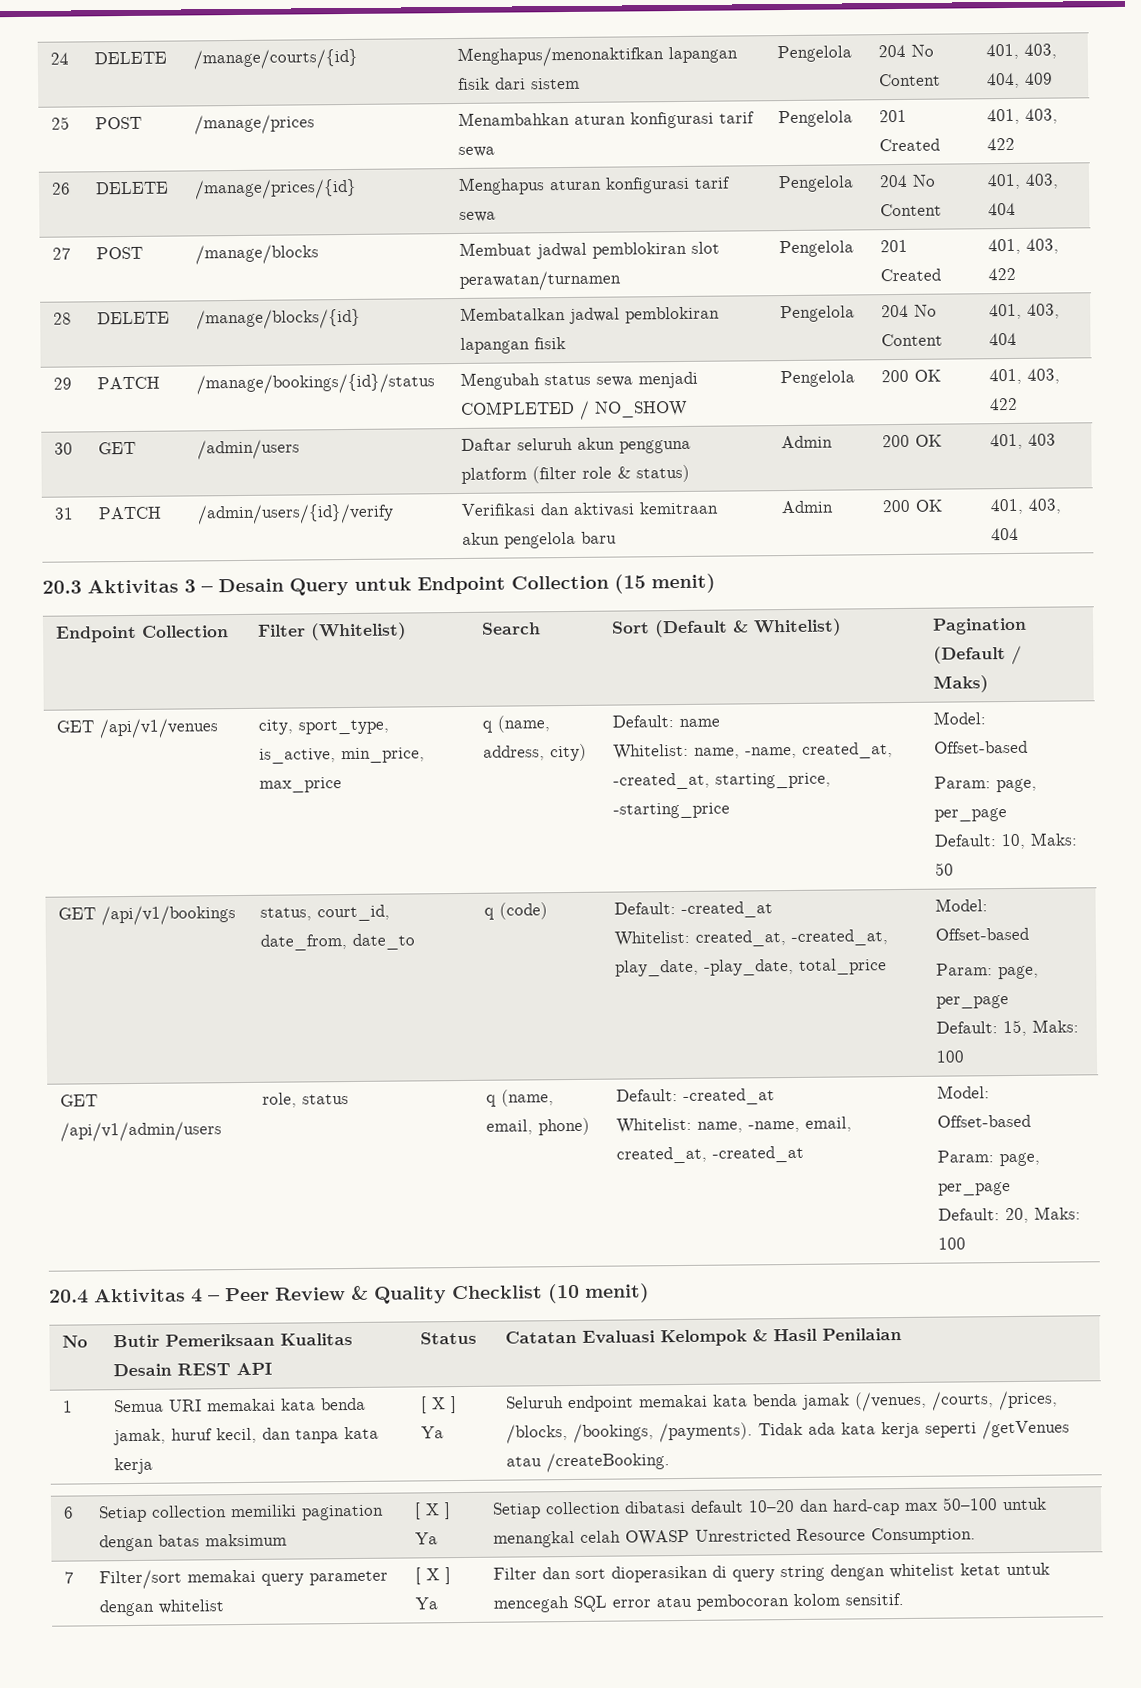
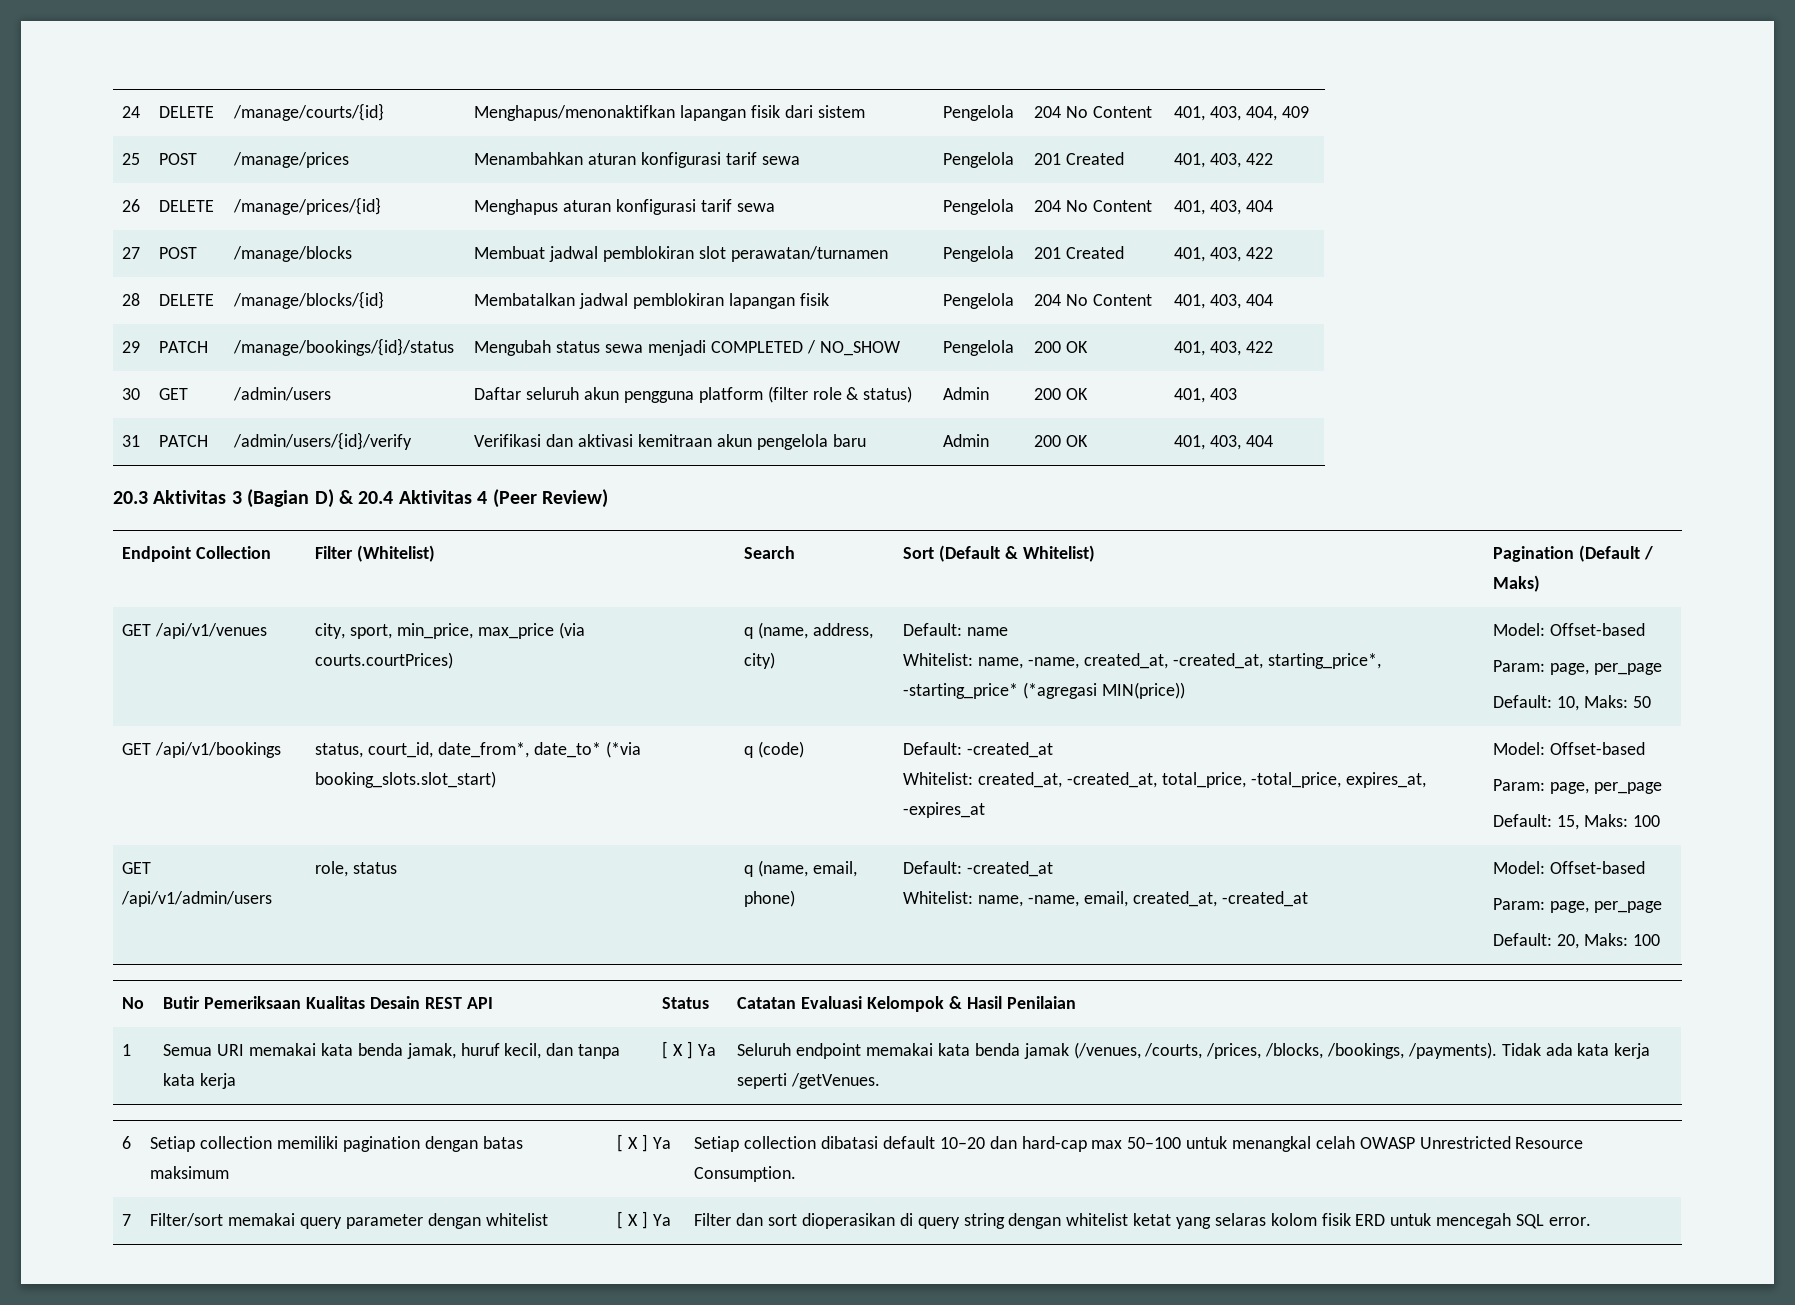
- 20.3 Aktivitas 3 – Desain Query untuk Endpoint Collection (15 menit)
+ 20.3 Aktivitas 3 (Bagian D) & 20.4 Aktivitas 4 (Peer Review)
- GET /api/v1/venues | city, sport_type, is_active, min_price, max_price | q (name, address, city) | Default: name
- Whitelist: name, -name, created_at, -created_at, starting_price, -starting_price | Model: Offset-based
+ GET /api/v1/venues | city, sport, min_price, max_price (via courts.courtPrices) | q (name, address, city) | Default: name
+ Whitelist: name, -name, created_at, -created_at, starting_price*, -starting_price* (*agregasi MIN(price)) | Model: Offset-based
- GET /api/v1/bookings | status, court_id, date_from, date_to | q (code) | Default: -created_at
- Whitelist: created_at, -created_at, play_date, -play_date, total_price | Model: Offset-based
+ GET /api/v1/bookings | status, court_id, date_from*, date_to* (*via booking_slots.slot_start) | q (code) | Default: -created_at
+ Whitelist: created_at, -created_at, total_price, -total_price, expires_at, -expires_at | Model: Offset-based
- 20.4 Aktivitas 4 – Peer Review & Quality Checklist (10 menit)
- 1 | Semua URI memakai kata benda jamak, huruf kecil, dan tanpa kata kerja | [ X ] Ya | Seluruh endpoint memakai kata benda jamak (/venues, /courts, /prices, /blocks, /bookings, /payments). Tidak ada kata kerja seperti /getVenues atau /createBooking.
+ 1 | Semua URI memakai kata benda jamak, huruf kecil, dan tanpa kata kerja | [ X ] Ya | Seluruh endpoint memakai kata benda jamak (/venues, /courts, /prices, /blocks, /bookings, /payments). Tidak ada kata kerja seperti /getVenues.
- 7 | Filter/sort memakai query parameter dengan whitelist | [ X ] Ya | Filter dan sort dioperasikan di query string dengan whitelist ketat untuk mencegah SQL error atau pembocoran kolom sensitif.
+ 7 | Filter/sort memakai query parameter dengan whitelist | [ X ] Ya | Filter dan sort dioperasikan di query string dengan whitelist ketat yang selaras kolom fisik ERD untuk mencegah SQL error.

